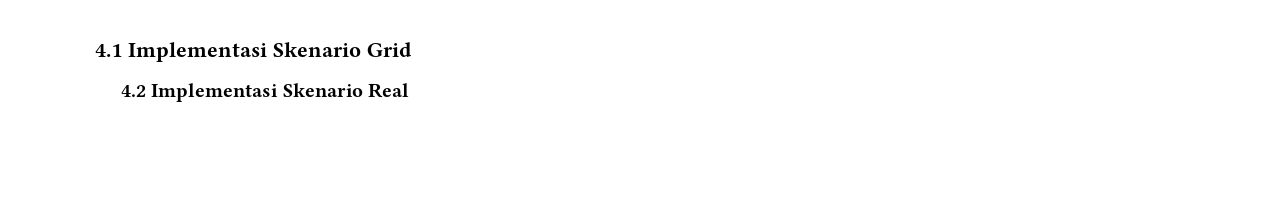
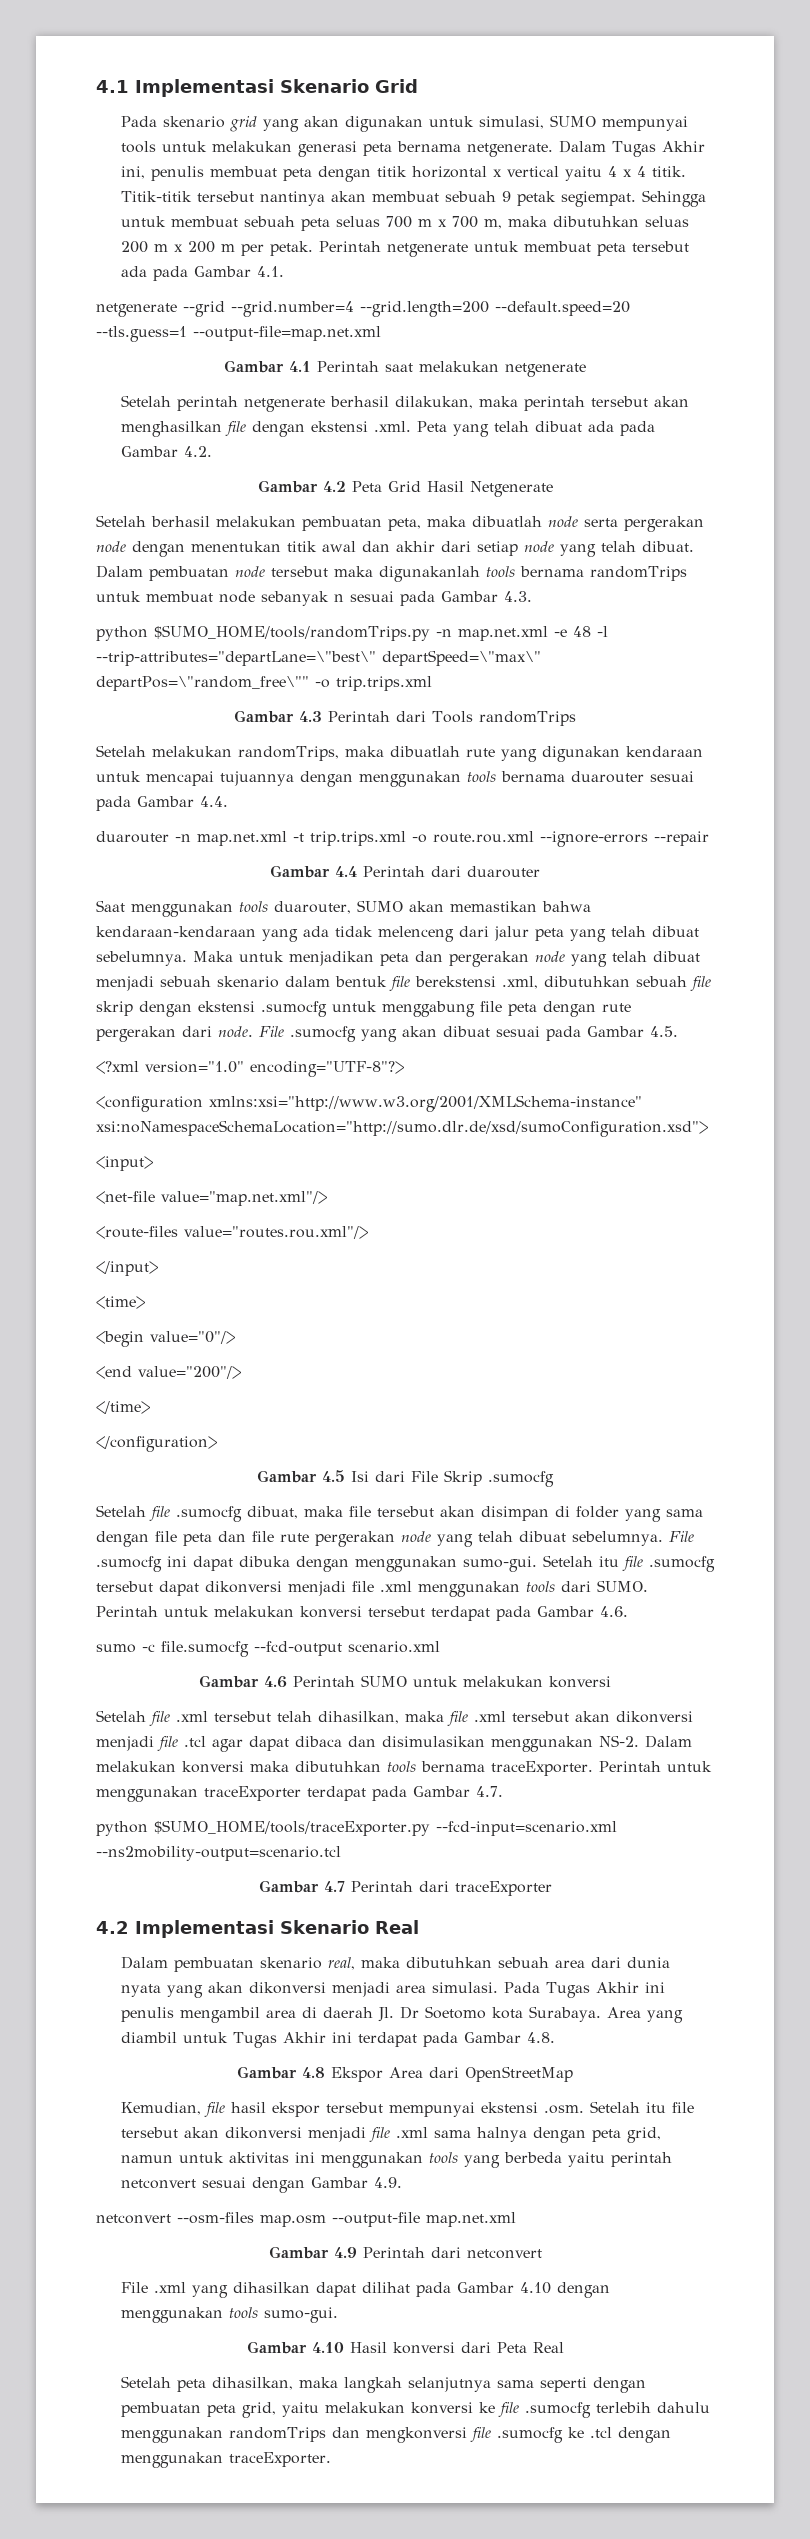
+ Pada skenario grid yang akan digunakan untuk simulasi, SUMO mempunyai tools untuk melakukan generasi peta bernama netgenerate. Dalam Tugas Akhir ini, penulis membuat peta dengan titik horizontal x vertical yaitu 4 x 4 titik. Titik-titik tersebut nantinya akan membuat sebuah 9 petak segiempat. Sehingga untuk membuat sebuah peta seluas 700 m x 700 m, maka dibutuhkan seluas 200 m x 200 m per petak. Perintah netgenerate untuk membuat peta tersebut ada pada Gambar 4.1.
+ netgenerate --grid --grid.number=4 --grid.length=200 --default.speed=20 --tls.guess=1 --output-file=map.net.xml
+ Gambar 4.1 Perintah saat melakukan netgenerate
+ Setelah perintah netgenerate berhasil dilakukan, maka perintah tersebut akan menghasilkan file dengan ekstensi .xml. Peta yang telah dibuat ada pada Gambar 4.2.
+ Gambar 4.2 Peta Grid Hasil Netgenerate
+ Setelah berhasil melakukan pembuatan peta, maka dibuatlah node serta pergerakan node dengan menentukan titik awal dan akhir dari setiap node yang telah dibuat. Dalam pembuatan node tersebut maka digunakanlah tools bernama randomTrips untuk membuat node sebanyak n sesuai pada Gambar 4.3.
+ python $SUMO_HOME/tools/randomTrips.py -n map.net.xml -e 48 -l --trip-attributes="departLane=\"best\" departSpeed=\"max\" departPos=\"random_free\"" -o trip.trips.xml
+ Gambar 4.3 Perintah dari Tools randomTrips
+ Setelah melakukan randomTrips, maka dibuatlah rute yang digunakan kendaraan untuk mencapai tujuannya dengan menggunakan tools bernama duarouter sesuai pada Gambar 4.4.
+ duarouter -n map.net.xml -t trip.trips.xml -o route.rou.xml --ignore-errors --repair
+ Gambar 4.4 Perintah dari duarouter
+ Saat menggunakan tools duarouter, SUMO akan memastikan bahwa kendaraan-kendaraan yang ada tidak melenceng dari jalur peta yang telah dibuat sebelumnya. Maka untuk menjadikan peta dan pergerakan node yang telah dibuat menjadi sebuah skenario dalam bentuk file berekstensi .xml, dibutuhkan sebuah file skrip dengan ekstensi .sumocfg untuk menggabung file peta dengan rute pergerakan dari node. File .sumocfg yang akan dibuat sesuai pada Gambar 4.5.
+ <?xml version="1.0" encoding="UTF-8"?>
+ <configuration xmlns:xsi="http://www.w3.org/2001/XMLSchema-instance" xsi:noNamespaceSchemaLocation="http://sumo.dlr.de/xsd/sumoConfiguration.xsd">
+ <input>
+ <net-file value="map.net.xml"/>
+ <route-files value="routes.rou.xml"/>
+ </input>
+ <time>
+ <begin value="0"/>
+ <end value="200"/>
+ </time>
+ </configuration>
+ Gambar 4.5 Isi dari File Skrip .sumocfg
+ Setelah file .sumocfg dibuat, maka file tersebut akan disimpan di folder yang sama dengan file peta dan file rute pergerakan node yang telah dibuat sebelumnya. File .sumocfg ini dapat dibuka dengan menggunakan sumo-gui. Setelah itu file .sumocfg tersebut dapat dikonversi menjadi file .xml menggunakan tools dari SUMO. Perintah untuk melakukan konversi tersebut terdapat pada Gambar 4.6.
+ sumo -c file.sumocfg --fcd-output scenario.xml
+ Gambar 4.6 Perintah SUMO untuk melakukan konversi
+ Setelah file .xml tersebut telah dihasilkan, maka file .xml tersebut akan dikonversi menjadi file .tcl agar dapat dibaca dan disimulasikan menggunakan NS-2. Dalam melakukan konversi maka dibutuhkan tools bernama traceExporter. Perintah untuk menggunakan traceExporter terdapat pada Gambar 4.7.
+ python $SUMO_HOME/tools/traceExporter.py --fcd-input=scenario.xml --ns2mobility-output=scenario.tcl
+ Gambar 4.7 Perintah dari traceExporter
  4.2 Implementasi Skenario Real
+ Dalam pembuatan skenario real, maka dibutuhkan sebuah area dari dunia nyata yang akan dikonversi menjadi area simulasi. Pada Tugas Akhir ini penulis mengambil area di daerah Jl. Dr Soetomo kota Surabaya. Area yang diambil untuk Tugas Akhir ini terdapat pada Gambar 4.8.
+ Gambar 4.8 Ekspor Area dari OpenStreetMap
+ Kemudian, file hasil ekspor tersebut mempunyai ekstensi .osm. Setelah itu file tersebut akan dikonversi menjadi file .xml sama halnya dengan peta grid, namun untuk aktivitas ini menggunakan tools yang berbeda yaitu perintah netconvert sesuai dengan Gambar 4.9.
+ netconvert --osm-files map.osm --output-file map.net.xml
+ Gambar 4.9 Perintah dari netconvert
+ File .xml yang dihasilkan dapat dilihat pada Gambar 4.10 dengan menggunakan tools sumo-gui.
+ Gambar 4.10 Hasil konversi dari Peta Real
+ Setelah peta dihasilkan, maka langkah selanjutnya sama seperti dengan pembuatan peta grid, yaitu melakukan konversi ke file .sumocfg terlebih dahulu menggunakan randomTrips dan mengkonversi file .sumocfg ke .tcl dengan menggunakan traceExporter.

